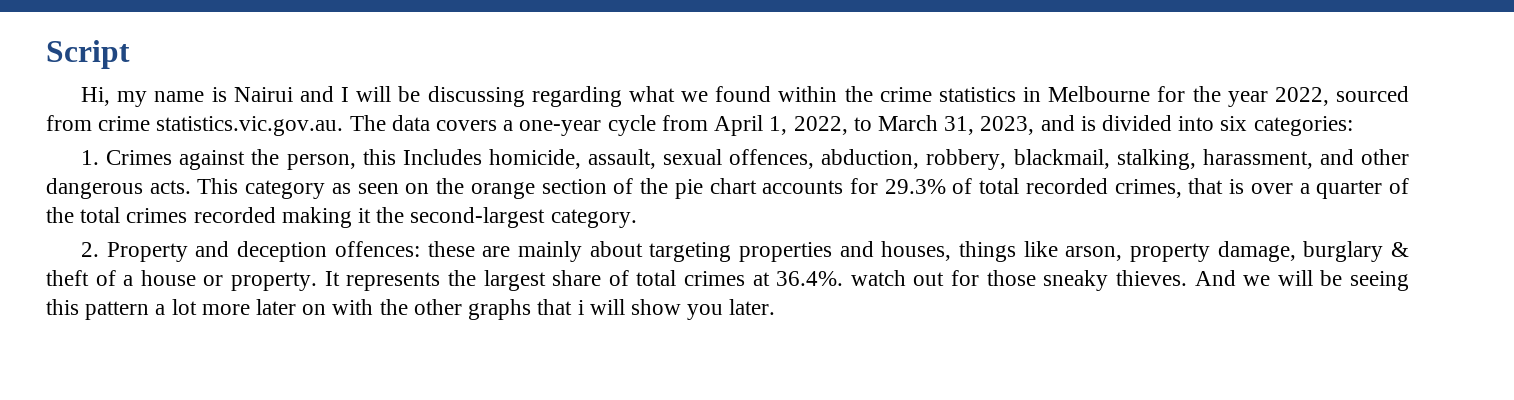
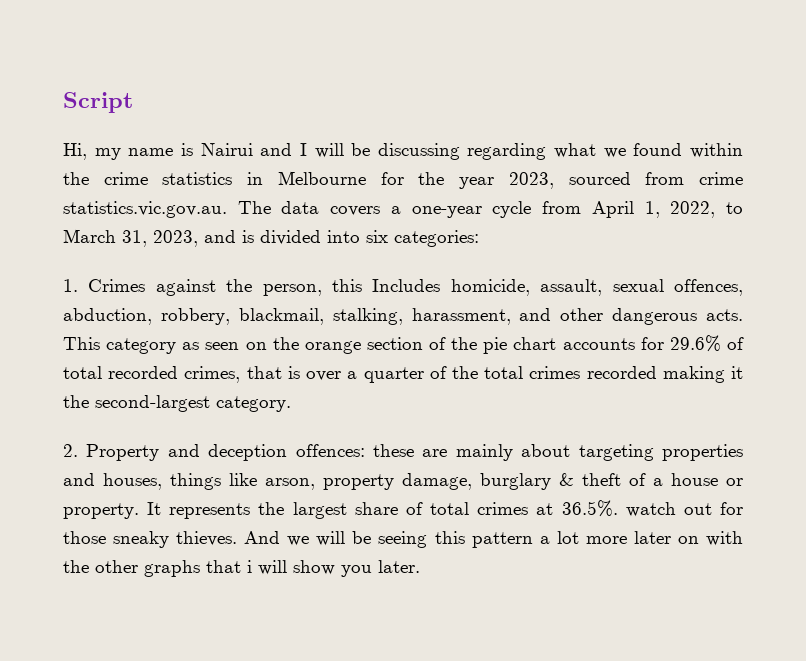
- Hi, my name is Nairui and I will be discussing regarding what we found within the crime statistics in Melbourne for the year 2022, sourced from crime statistics.vic.gov.au. The data covers a one-year cycle from April 1, 2022, to March 31, 2023, and is divided into six categories:
+ Hi, my name is Nairui and I will be discussing regarding what we found within the crime statistics in Melbourne for the year 2023, sourced from crime statistics.vic.gov.au. The data covers a one-year cycle from April 1, 2022, to March 31, 2023, and is divided into six categories:
- This category as seen on the orange section of the pie chart accounts for 29.3% of total recorded crimes, that is over a quarter of the total crimes recorded making it the second-largest category.
+ This category as seen on the orange section of the pie chart accounts for 29.6% of total recorded crimes, that is over a quarter of the total crimes recorded making it the second-largest category.
- It represents the largest share of total crimes at 36.4%. watch out for those sneaky thieves.
+ It represents the largest share of total crimes at 36.5%. watch out for those sneaky thieves.

